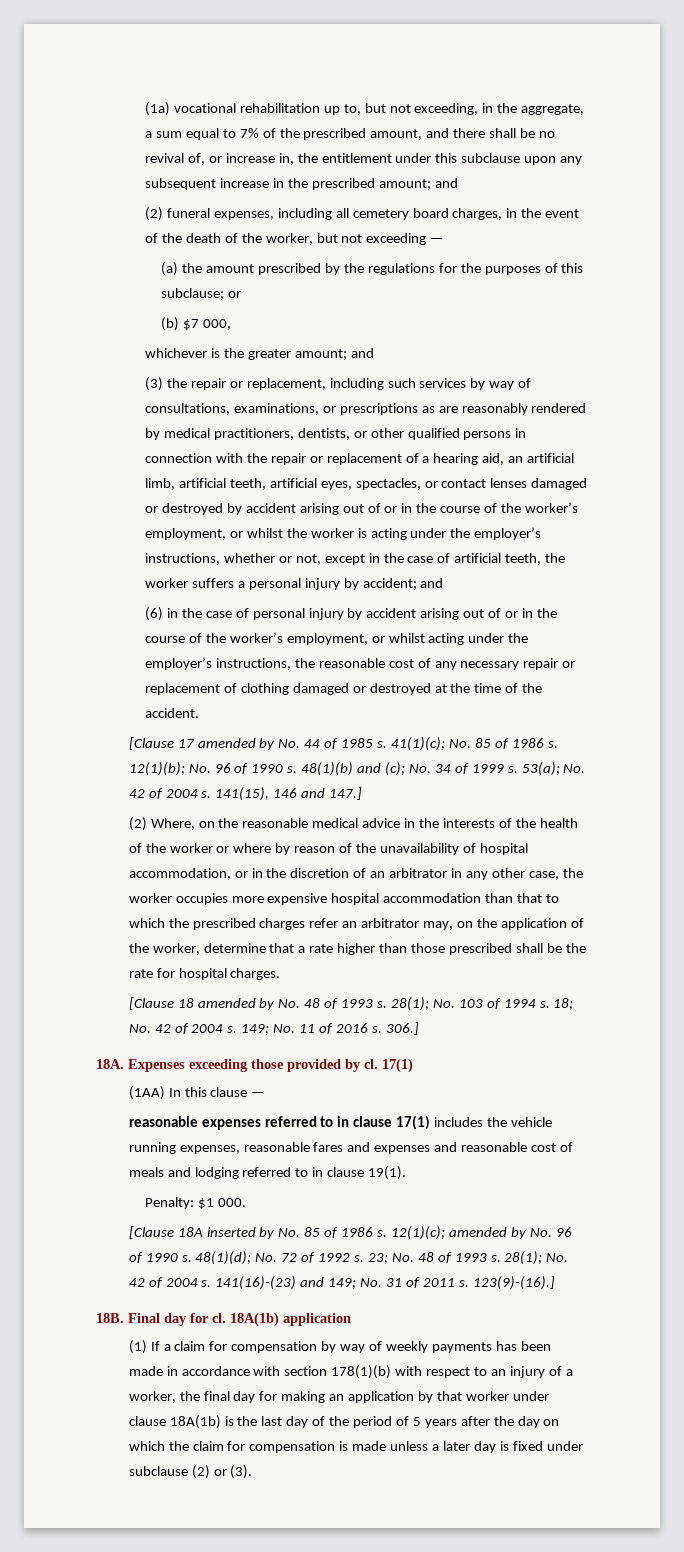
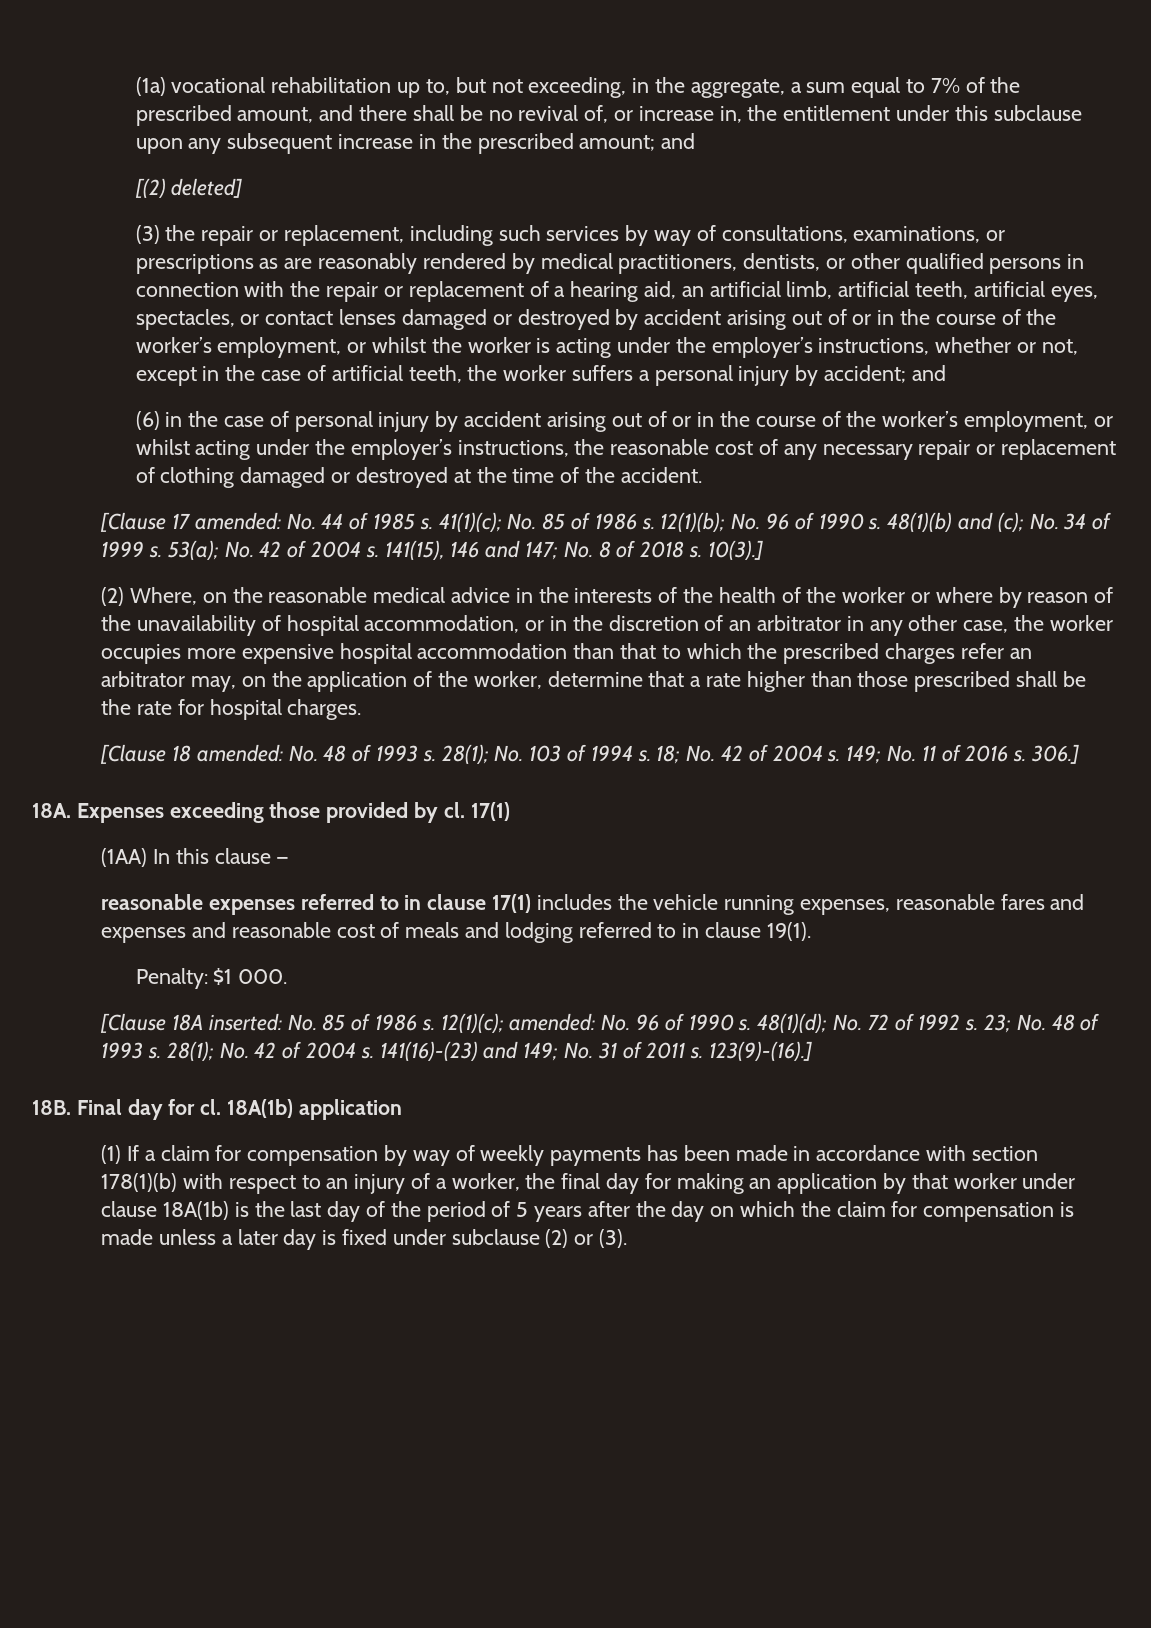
- (2) funeral expenses, including all cemetery board charges, in the event of the death of the worker, but not exceeding —
- (a) the amount prescribed by the regulations for the purposes of this subclause; or
- (b) $7 000,
- whichever is the greater amount; and
+ [(2) deleted]
- [Clause 17 amended by No. 44 of 1985 s.
+ [Clause 17 amended: No. 44 of 1985 s.
- 141(15), 146 and 147.]
+ 141(15), 146 and 147; No. 8 of 2018 s. 10(3).]
- [Clause 18 amended by No. 48 of 1993 s.
+ [Clause 18 amended: No. 48 of 1993 s.
- [Clause 18A inserted by No. 85 of 1986 s.
+ [Clause 18A inserted: No. 85 of 1986 s.
- 12(1)(c); amended by No. 96 of 1990 s.
+ 12(1)(c); amended: No. 96 of 1990 s.

